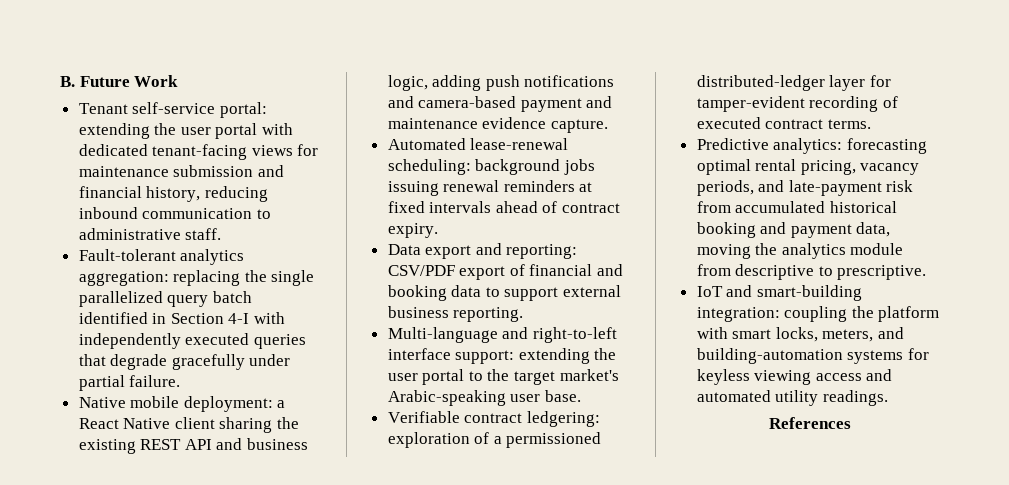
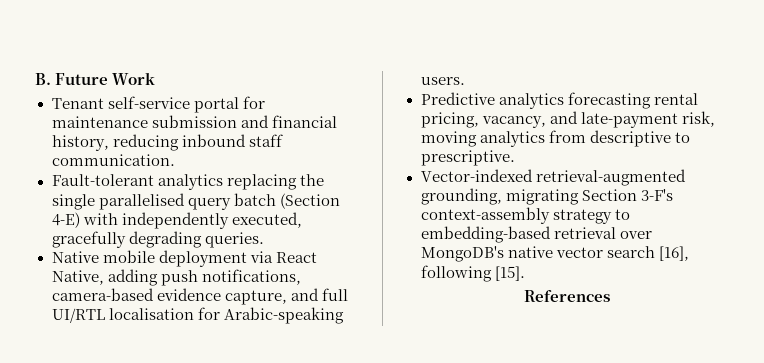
- Tenant self-service portal: extending the user portal with dedicated tenant-facing views for maintenance submission and financial history, reducing inbound communication to administrative staff.
+ Tenant self-service portal for maintenance submission and financial history, reducing inbound staff communication.
- Fault-tolerant analytics aggregation: replacing the single parallelized query batch identified in Section 4-I with independently executed queries that degrade gracefully under partial failure.
- Native mobile deployment: a React Native client sharing the existing REST API and business logic, adding push notifications and camera-based payment and maintenance evidence capture.
- Automated lease-renewal scheduling: background jobs issuing renewal reminders at fixed intervals ahead of contract expiry.
- Data export and reporting: CSV/PDF export of financial and booking data to support external business reporting.
- Multi-language and right-to-left interface support: extending the user portal to the target market's Arabic-speaking user base.
- Verifiable contract ledgering: exploration of a permissioned distributed-ledger layer for tamper-evident recording of executed contract terms.
- Predictive analytics: forecasting optimal rental pricing, vacancy periods, and late-payment risk from accumulated historical booking and payment data, moving the analytics module from descriptive to prescriptive.
- IoT and smart-building integration: coupling the platform with smart locks, meters, and building-automation systems for keyless viewing access and automated utility readings.
+ Fault-tolerant analytics replacing the single parallelised query batch (Section 4-E) with independently executed, gracefully degrading queries.
+ Native mobile deployment via React Native, adding push notifications, camera-based evidence capture, and full UI/RTL localisation for Arabic-speaking users.
+ Predictive analytics forecasting rental pricing, vacancy, and late-payment risk, moving analytics from descriptive to prescriptive.
+ Vector-indexed retrieval-augmented grounding, migrating Section 3-F's context-assembly strategy to embedding-based retrieval over MongoDB's native vector search [16], following [15].

